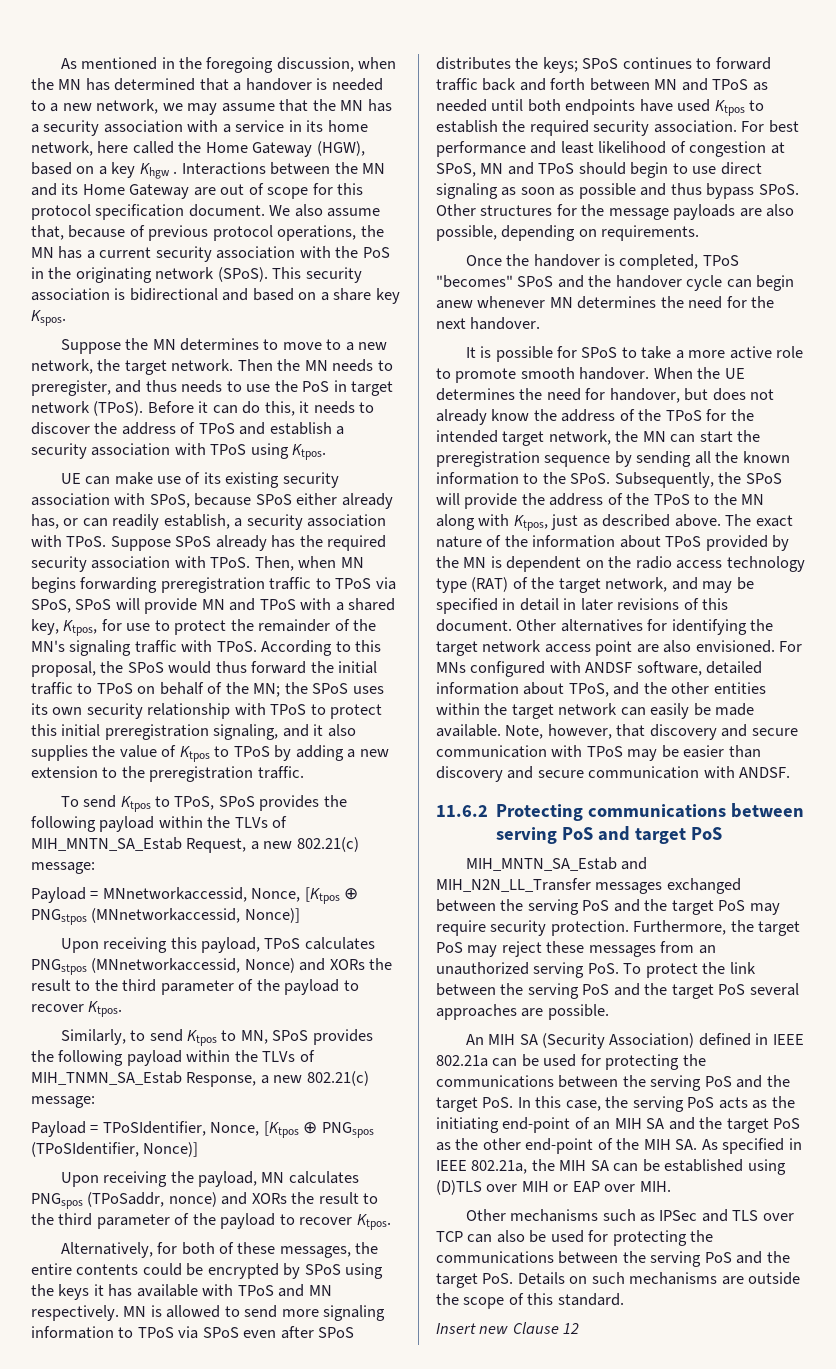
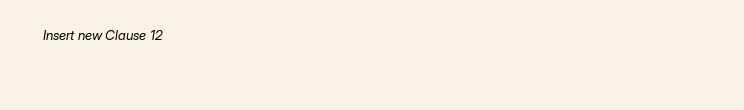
- As mentioned in the foregoing discussion, when the MN has determined that a handover is needed to a new network, we may assume that the MN has a security association with a service in its home network, here called the Home Gateway (HGW), based on a key Khgw . Interactions between the MN and its Home Gateway are out of scope for this protocol specification document. We also assume that, because of previous protocol operations, the MN has a current security association with the PoS in the originating network (SPoS). This security association is bidirectional and based on a share key Kspos.
- Suppose the MN determines to move to a new network, the target network. Then the MN needs to preregister, and thus needs to use the PoS in target network (TPoS). Before it can do this, it needs to discover the address of TPoS and establish a security association with TPoS using Ktpos.
- UE can make use of its existing security association with SPoS, because SPoS either already has, or can readily establish, a security association with TPoS. Suppose SPoS already has the required security association with TPoS. Then, when MN begins forwarding preregistration traffic to TPoS via SPoS, SPoS will provide MN and TPoS with a shared key, Ktpos, for use to protect the remainder of the MN's signaling traffic with TPoS. According to this proposal, the SPoS would thus forward the initial traffic to TPoS on behalf of the MN; the SPoS uses its own security relationship with TPoS to protect this initial preregistration signaling, and it also supplies the value of Ktpos to TPoS by adding a new extension to the preregistration traffic.
- To send Ktpos to TPoS, SPoS provides the following payload within the TLVs of MIH_MNTN_SA_Estab Request, a new 802.21(c) message:
- Payload = MNnetworkaccessid, Nonce, [Ktpos ⊕ PNGstpos (MNnetworkaccessid, Nonce)]
- Upon receiving this payload, TPoS calculates PNGstpos (MNnetworkaccessid, Nonce) and XORs the result to the third parameter of the payload to recover Ktpos.
- Similarly, to send Ktpos to MN, SPoS provides the following payload within the TLVs of MIH_TNMN_SA_Estab Response, a new 802.21(c) message:
- Payload = TPoSIdentifier, Nonce, [Ktpos ⊕ PNGspos (TPoSIdentifier, Nonce)]
- Upon receiving the payload, MN calculates PNGspos (TPoSaddr, nonce) and XORs the result to the third parameter of the payload to recover Ktpos.
- Alternatively, for both of these messages, the entire contents could be encrypted by SPoS using the keys it has available with TPoS and MN respectively. MN is allowed to send more signaling information to TPoS via SPoS even after SPoS distributes the keys; SPoS continues to forward traffic back and forth between MN and TPoS as needed until both endpoints have used Ktpos to establish the required security association. For best performance and least likelihood of congestion at SPoS, MN and TPoS should begin to use direct signaling as soon as possible and thus bypass SPoS. Other structures for the message payloads are also possible, depending on requirements.
- Once the handover is completed, TPoS "becomes" SPoS and the handover cycle can begin anew whenever MN determines the need for the next handover.
- It is possible for SPoS to take a more active role to promote smooth handover. When the UE determines the need for handover, but does not already know the address of the TPoS for the intended target network, the MN can start the preregistration sequence by sending all the known information to the SPoS. Subsequently, the SPoS will provide the address of the TPoS to the MN along with Ktpos, just as described above. The exact nature of the information about TPoS provided by the MN is dependent on the radio access technology type (RAT) of the target network, and may be specified in detail in later revisions of this document. Other alternatives for identifying the target network access point are also envisioned. For MNs configured with ANDSF software, detailed information about TPoS, and the other entities within the target network can easily be made available. Note, however, that discovery and secure communication with TPoS may be easier than discovery and secure communication with ANDSF.
- 11.6.2 Protecting communications between serving PoS and target PoS
- MIH_MNTN_SA_Estab and MIH_N2N_LL_Transfer messages exchanged between the serving PoS and the target PoS may require security protection. Furthermore, the target PoS may reject these messages from an unauthorized serving PoS. To protect the link between the serving PoS and the target PoS several approaches are possible.
- An MIH SA (Security Association) defined in IEEE 802.21a can be used for protecting the communications between the serving PoS and the target PoS. In this case, the serving PoS acts as the initiating end-point of an MIH SA and the target PoS as the other end-point of the MIH SA. As specified in IEEE 802.21a, the MIH SA can be established using (D)TLS over MIH or EAP over MIH.
- Other mechanisms such as IPSec and TLS over TCP can also be used for protecting the communications between the serving PoS and the target PoS. Details on such mechanisms are outside the scope of this standard.

